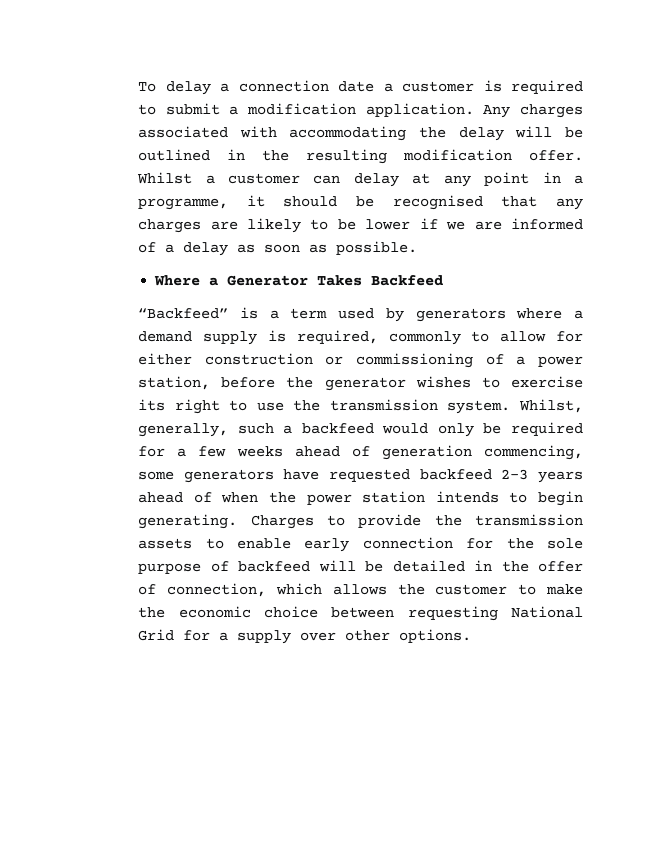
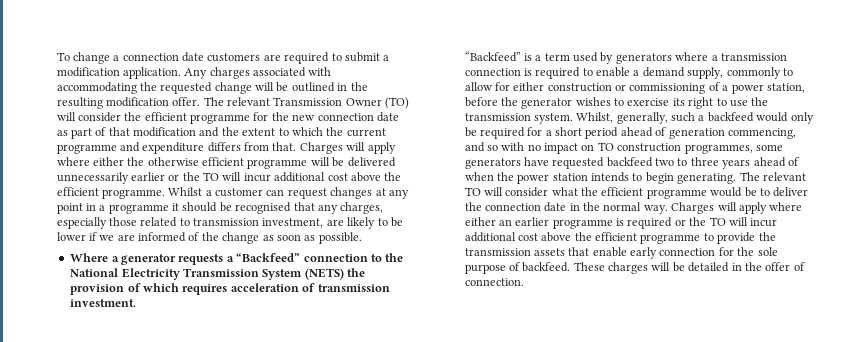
- To delay a connection date a customer is required to submit a modification application.
+ To change a connection date customers are required to submit a modification application.
- Any charges associated with accommodating the delay will be outlined in the resulting modification offer.
+ Any charges associated with accommodating the requested change will be outlined in the resulting modification offer.
+ The relevant Transmission Owner (TO) will consider the efficient programme for the new connection date as part of that modification and the extent to which the current programme and expenditure differs from that. Charges will apply where either the otherwise efficient programme will be delivered unnecessarily earlier or the TO will incur additional cost above the efficient programme.
- Whilst a customer can delay at any point in a programme, it should be recognised that any charges are likely to be lower if we are informed of a delay as soon as possible.
+ Whilst a customer can request changes at any point in a programme it should be recognised that any charges, especially those related to transmission investment, are likely to be lower if we are informed of the change as soon as possible.
- Where a Generator Takes Backfeed
+ Where a generator requests a “Backfeed” connection to the National Electricity Transmission System (NETS) the provision of which requires acceleration of transmission investment.
- “Backfeed” is a term used by generators where a demand supply is required, commonly to allow for either construction or commissioning of a power station, before the generator wishes to exercise its right to use the transmission system.
+ “Backfeed” is a term used by generators where a transmission connection is required to enable a demand supply, commonly to allow for either construction or commissioning of a power station, before the generator wishes to exercise its right to use the transmission system.
- Whilst, generally, such a backfeed would only be required for a few weeks ahead of generation commencing, some generators have requested backfeed 2-3 years ahead of when the power station intends to begin generating.
+ Whilst, generally, such a backfeed would only be required for a short period ahead of generation commencing, and so with no impact on TO construction programmes, some generators have requested backfeed two to three years ahead of when the power station intends to begin generating.
- Charges to provide the transmission assets to enable early connection for the sole purpose of backfeed will be detailed in the offer of connection, which allows the customer to make the economic choice between requesting National Grid for a supply over other options.
+ The relevant TO will consider what the efficient programme would be to deliver the connection date in the normal way. Charges will apply where either an earlier programme is required or the TO will incur additional cost above the efficient programme to provide the transmission assets that enable early connection for the sole purpose of backfeed. These charges will be detailed in the offer of connection.

